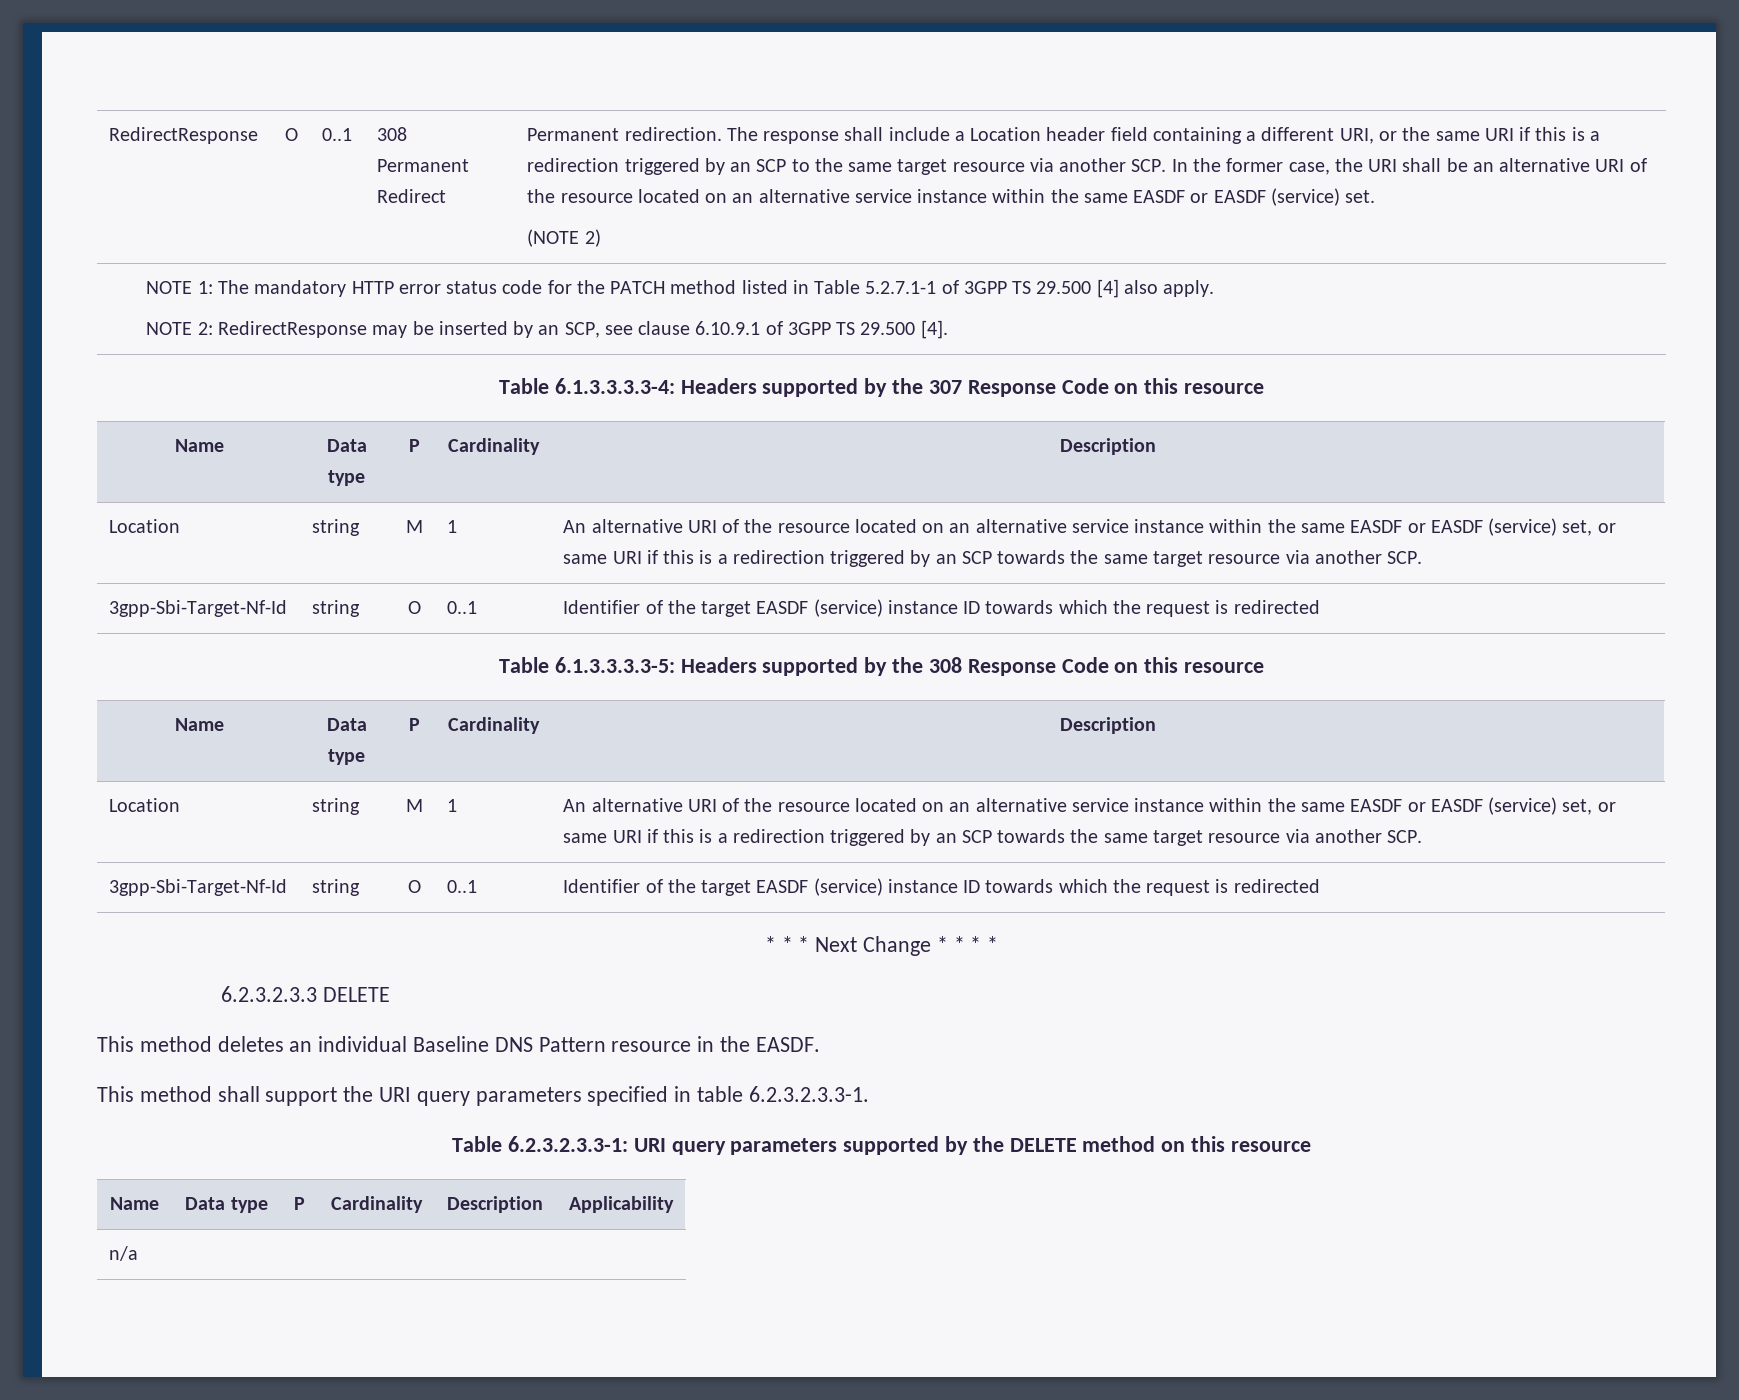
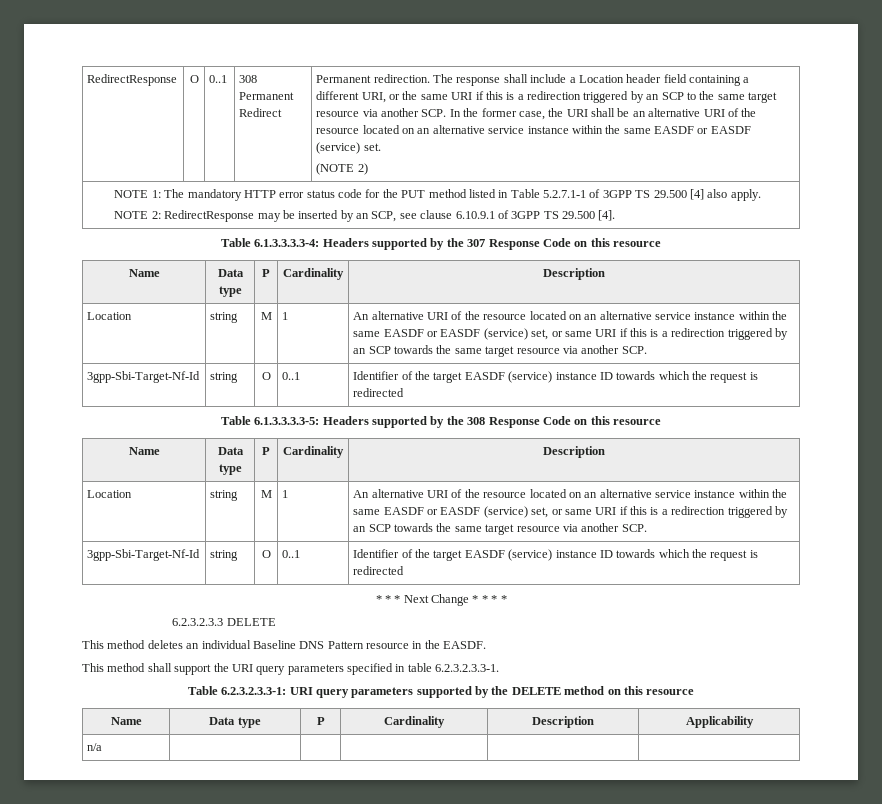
- NOTE 1: The mandatory HTTP error status code for the PATCH method listed in Table 5.2.7.1-1 of 3GPP TS 29.500 [4] also apply.
+ NOTE 1: The mandatory HTTP error status code for the PUT method listed in Table 5.2.7.1-1 of 3GPP TS 29.500 [4] also apply.

